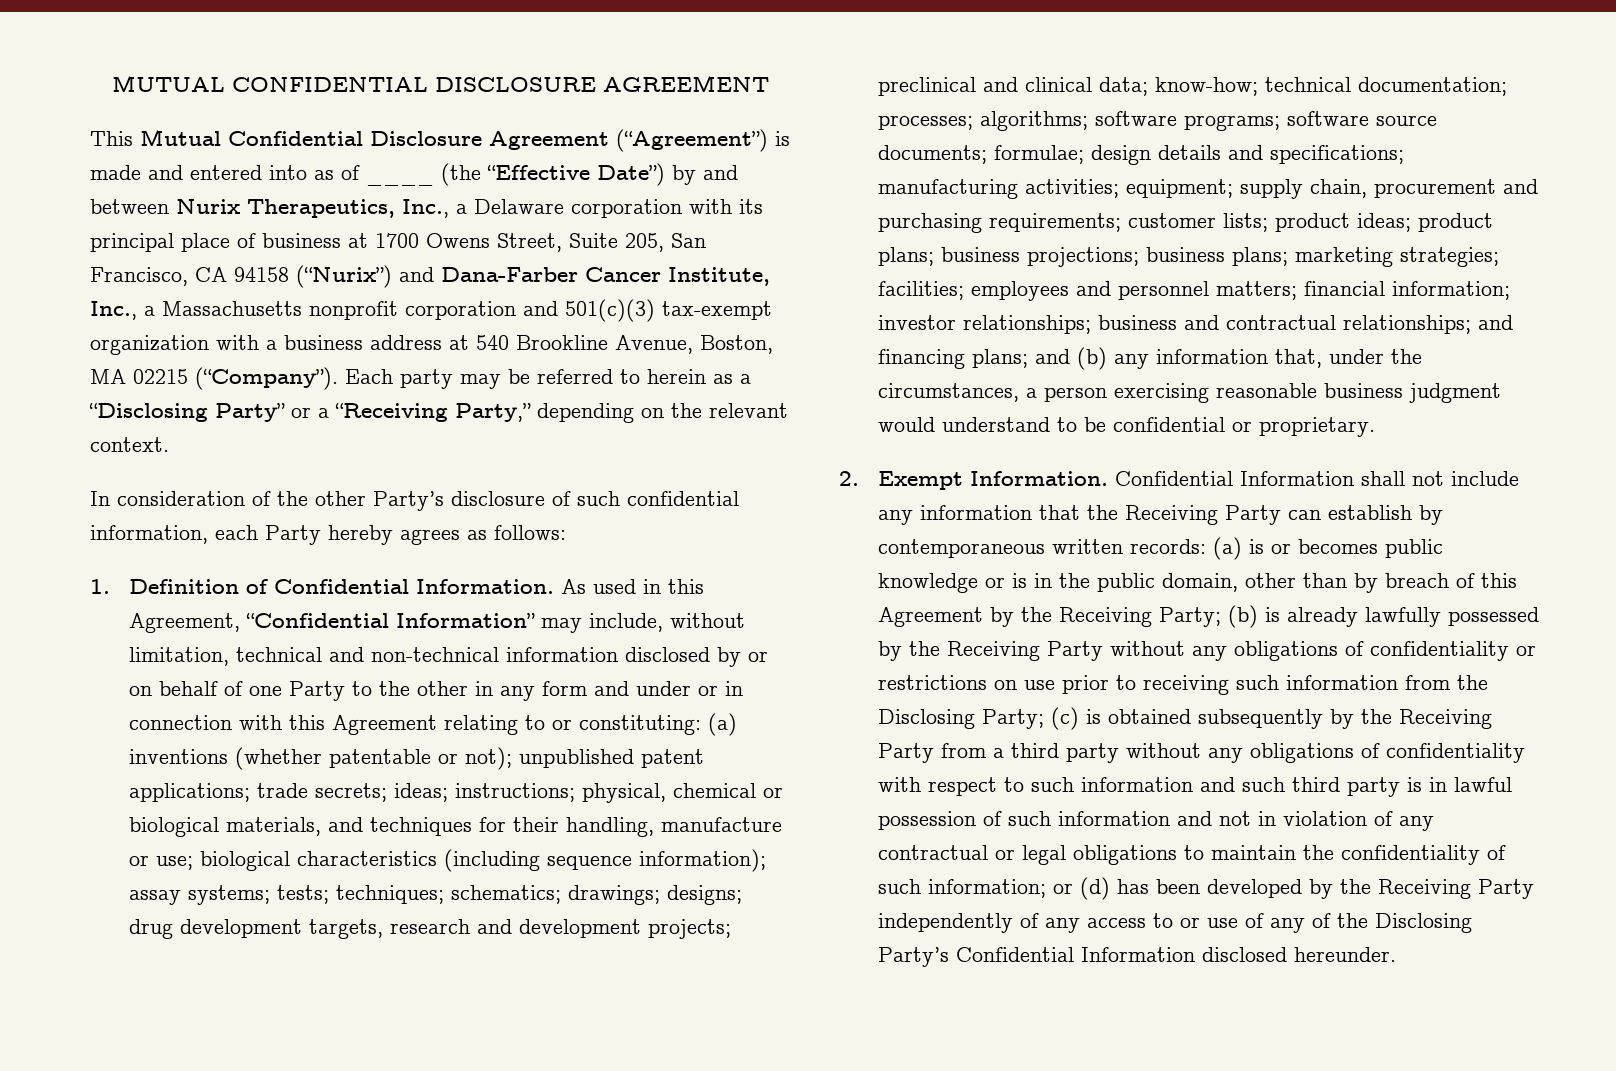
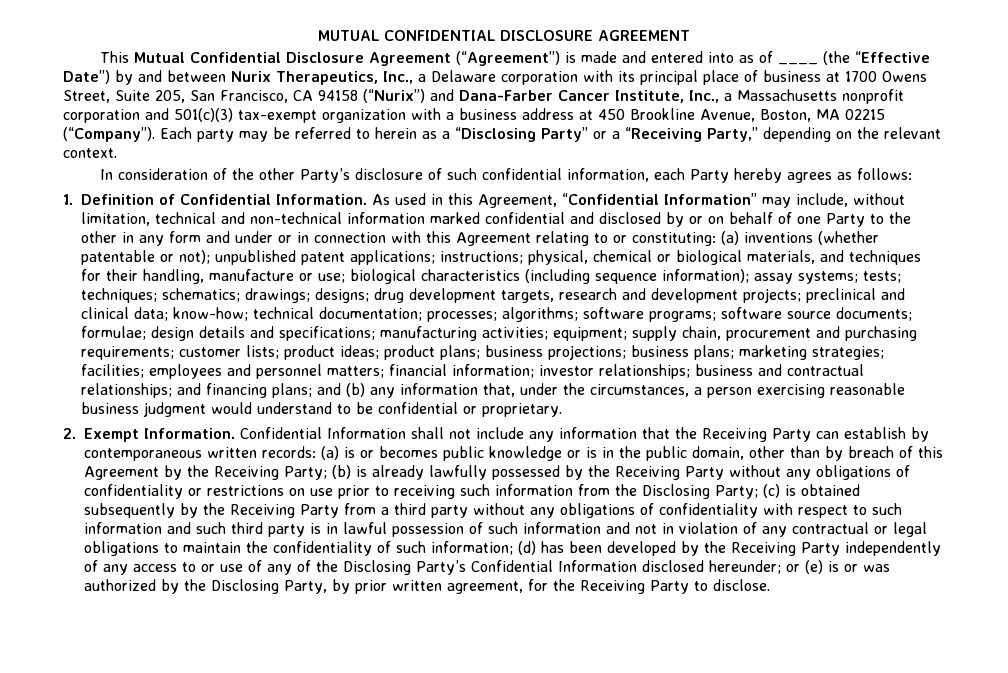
- This Mutual Confidential Disclosure Agreement (“Agreement”) is made and entered into as of ____ (the “Effective Date”) by and between Nurix Therapeutics, Inc., a Delaware corporation with its principal place of business at 1700 Owens Street, Suite 205, San Francisco, CA 94158 (“Nurix”) and Dana-Farber Cancer Institute, Inc., a Massachusetts nonprofit corporation and 501(c)(3) tax-exempt organization with a business address at 540 Brookline Avenue, Boston, MA 02215 (“Company”).
+ This Mutual Confidential Disclosure Agreement (“Agreement”) is made and entered into as of ____ (the “Effective Date”) by and between Nurix Therapeutics, Inc., a Delaware corporation with its principal place of business at 1700 Owens Street, Suite 205, San Francisco, CA 94158 (“Nurix”) and Dana-Farber Cancer Institute, Inc., a Massachusetts nonprofit corporation and 501(c)(3) tax-exempt organization with a business address at 450 Brookline Avenue, Boston, MA 02215 (“Company”).
- As used in this Agreement, “Confidential Information” may include, without limitation, technical and non-technical information disclosed by or on behalf of one Party to the other in any form and under or in connection with this Agreement relating to or constituting:
+ As used in this Agreement, “Confidential Information” may include, without limitation, technical and non-technical information marked confidential and disclosed by or on behalf of one Party to the other in any form and under or in connection with this Agreement relating to or constituting:
- trade secrets; ideas;
- or (d) has been developed by the Receiving Party independently of any access to or use of any of the Disclosing Party’s Confidential Information disclosed hereunder.
+ (d) has been developed by the Receiving Party independently of any access to or use of any of the Disclosing Party’s Confidential Information disclosed hereunder; or (e) is or was authorized by the Disclosing Party, by prior written agreement, for the Receiving Party to disclose.

